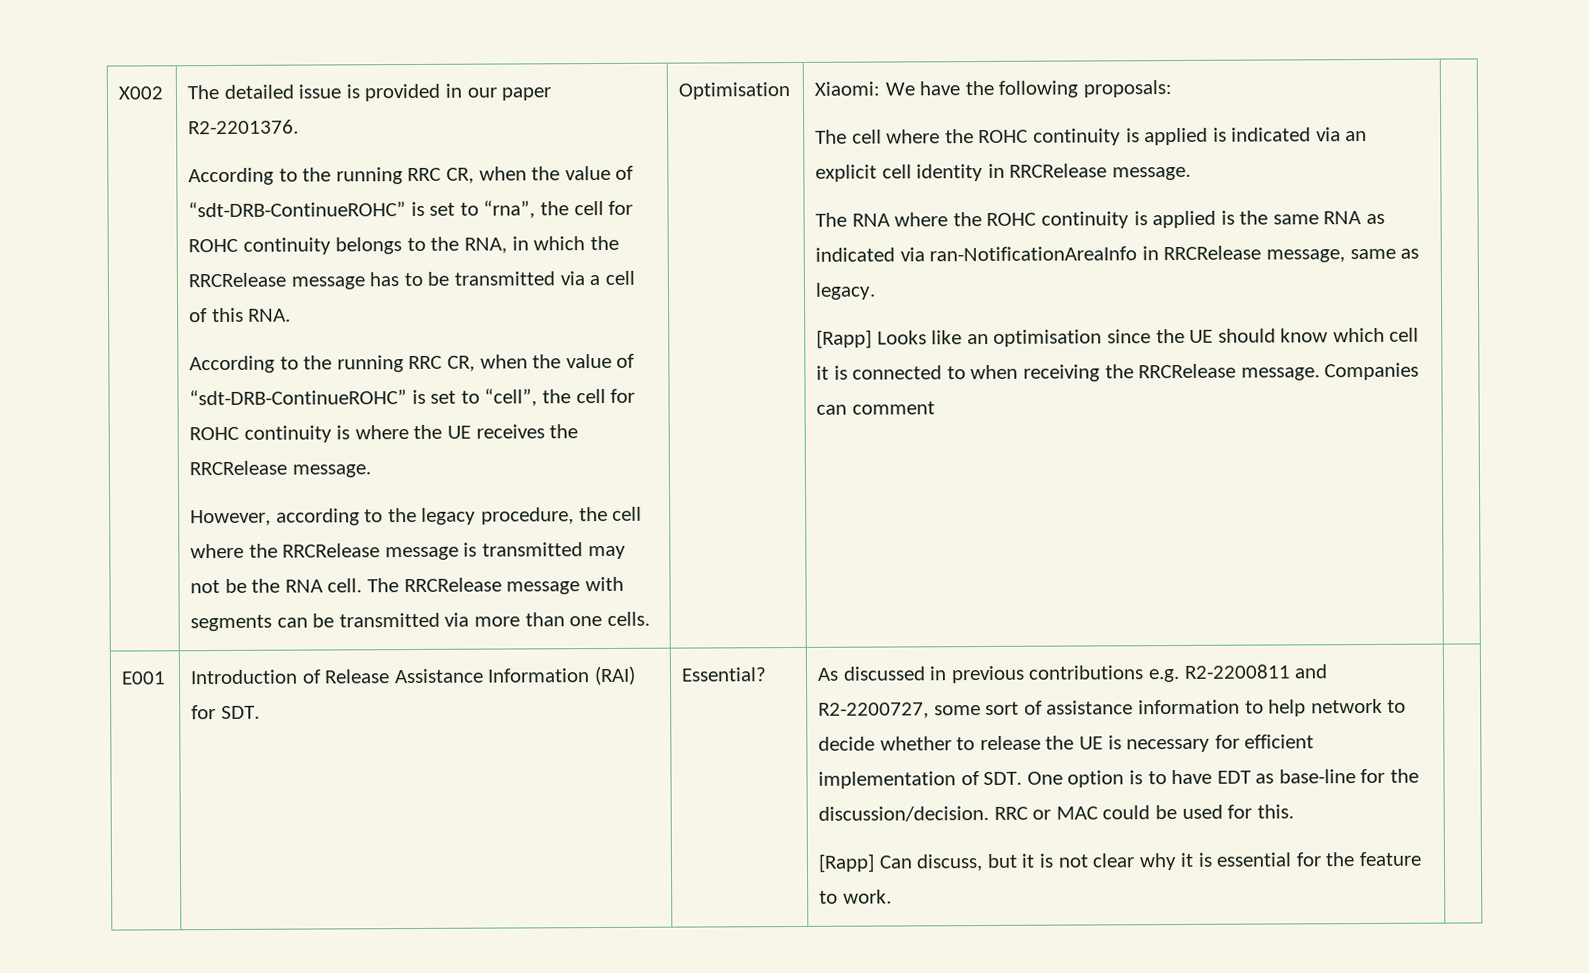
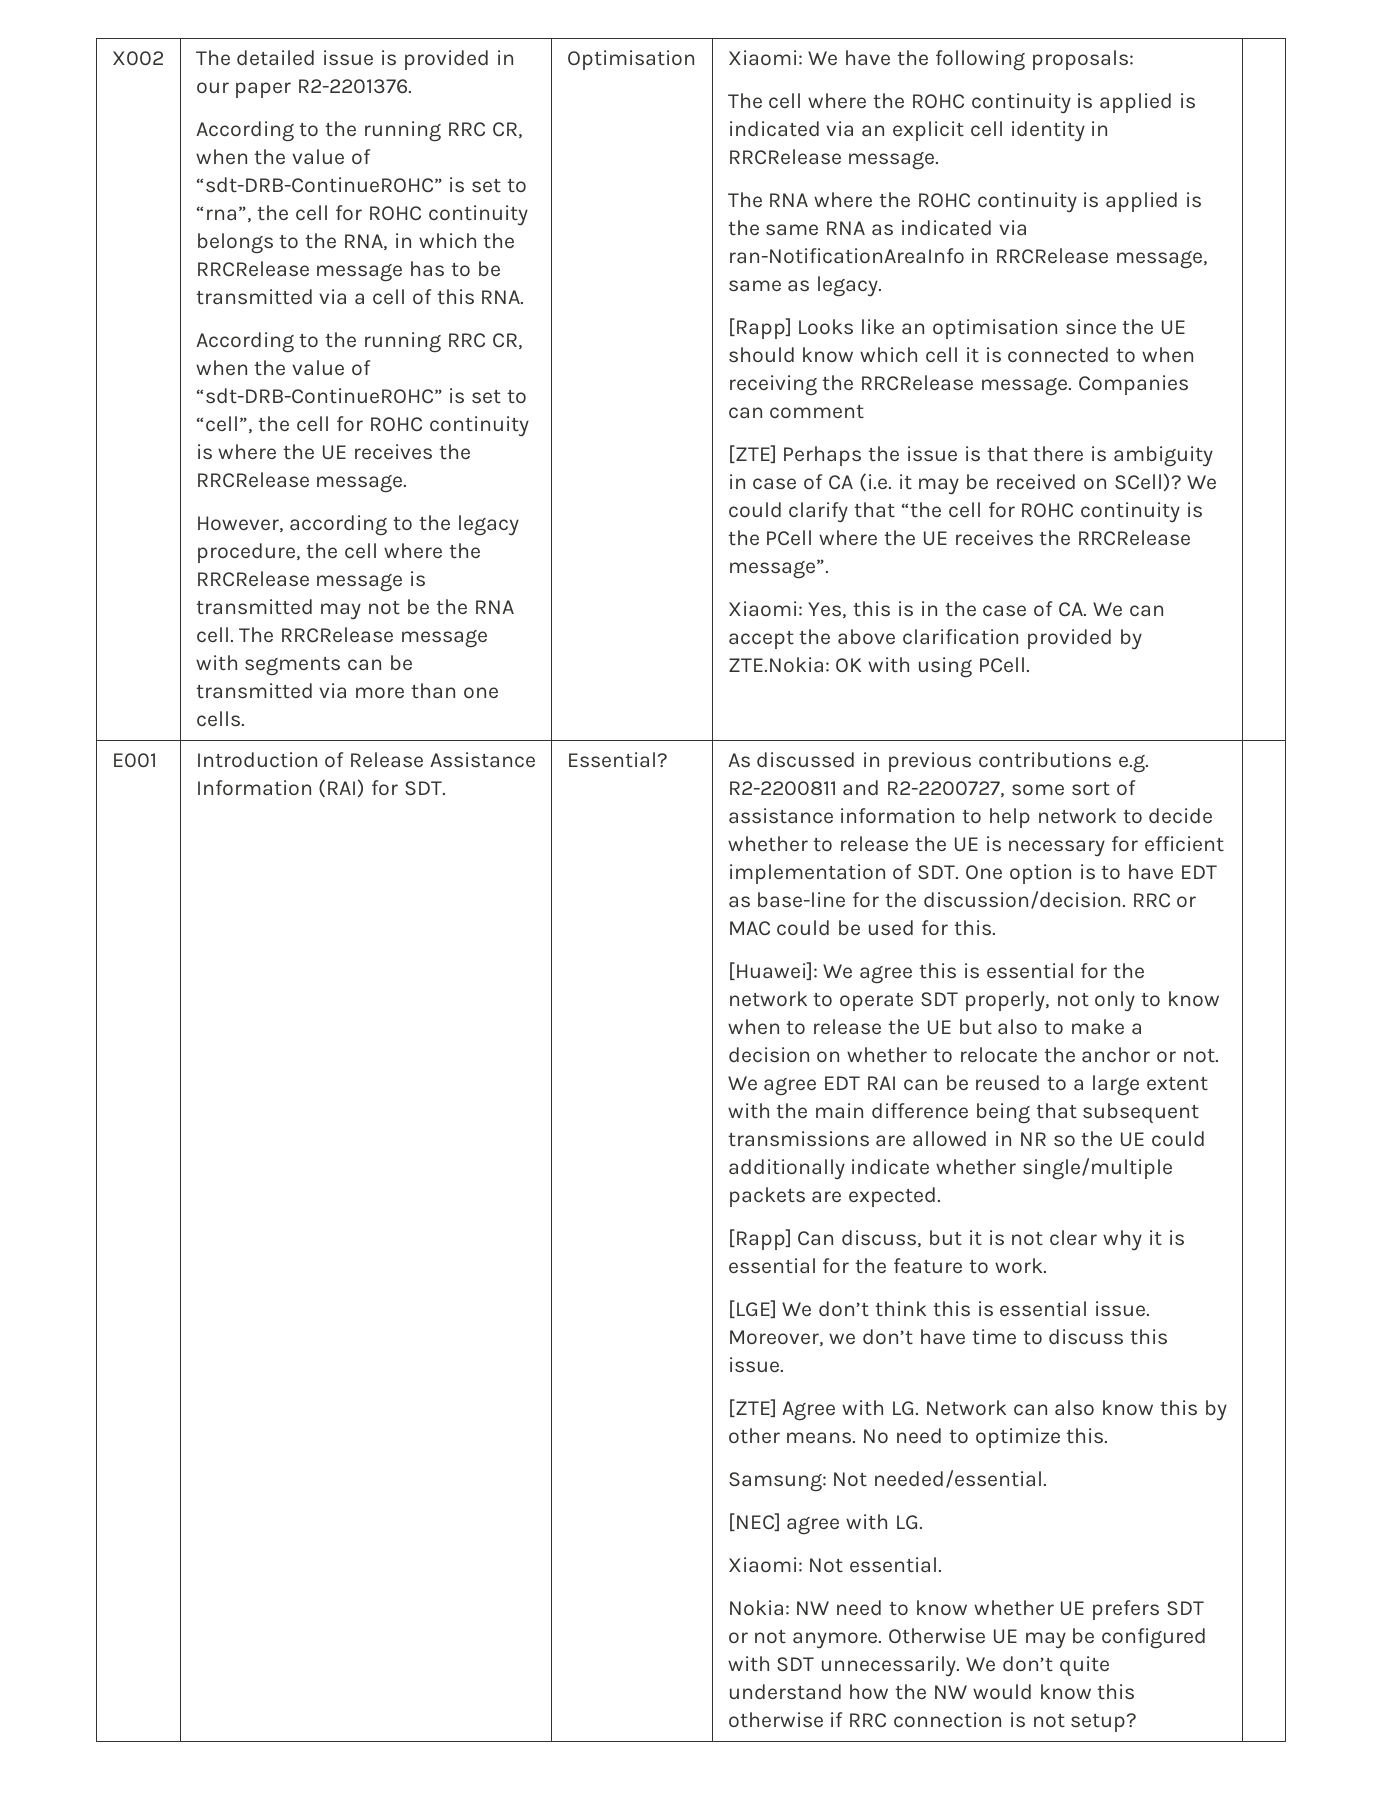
+ [ZTE] Perhaps the issue is that there is ambiguity in case of CA (i.e. it may be received on SCell)? We could clarify that “the cell for ROHC continuity is the PCell where the UE receives the RRCRelease message”.
+ Xiaomi: Yes, this is in the case of CA. We can accept the above clarification provided by ZTE.Nokia: OK with using PCell.
+ [Huawei]: We agree this is essential for the network to operate SDT properly, not only to know when to release the UE but also to make a decision on whether to relocate the anchor or not. We agree EDT RAI can be reused to a large extent with the main difference being that subsequent transmissions are allowed in NR so the UE could additionally indicate whether single/multiple packets are expected.
+ [LGE] We don’t think this is essential issue. Moreover, we don’t have time to discuss this issue.
+ [ZTE] Agree with LG. Network can also know this by other means. No need to optimize this.
+ Samsung: Not needed/essential.
+ [NEC] agree with LG.
+ Xiaomi: Not essential.
+ Nokia: NW need to know whether UE prefers SDT or not anymore. Otherwise UE may be configured with SDT unnecessarily. We don’t quite understand how the NW would know this otherwise if RRC connection is not setup?

